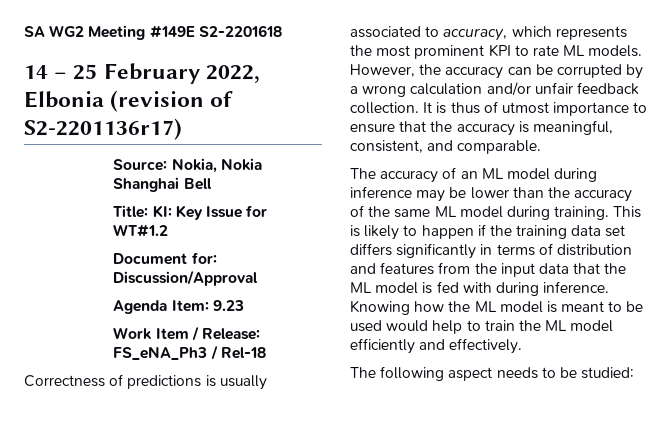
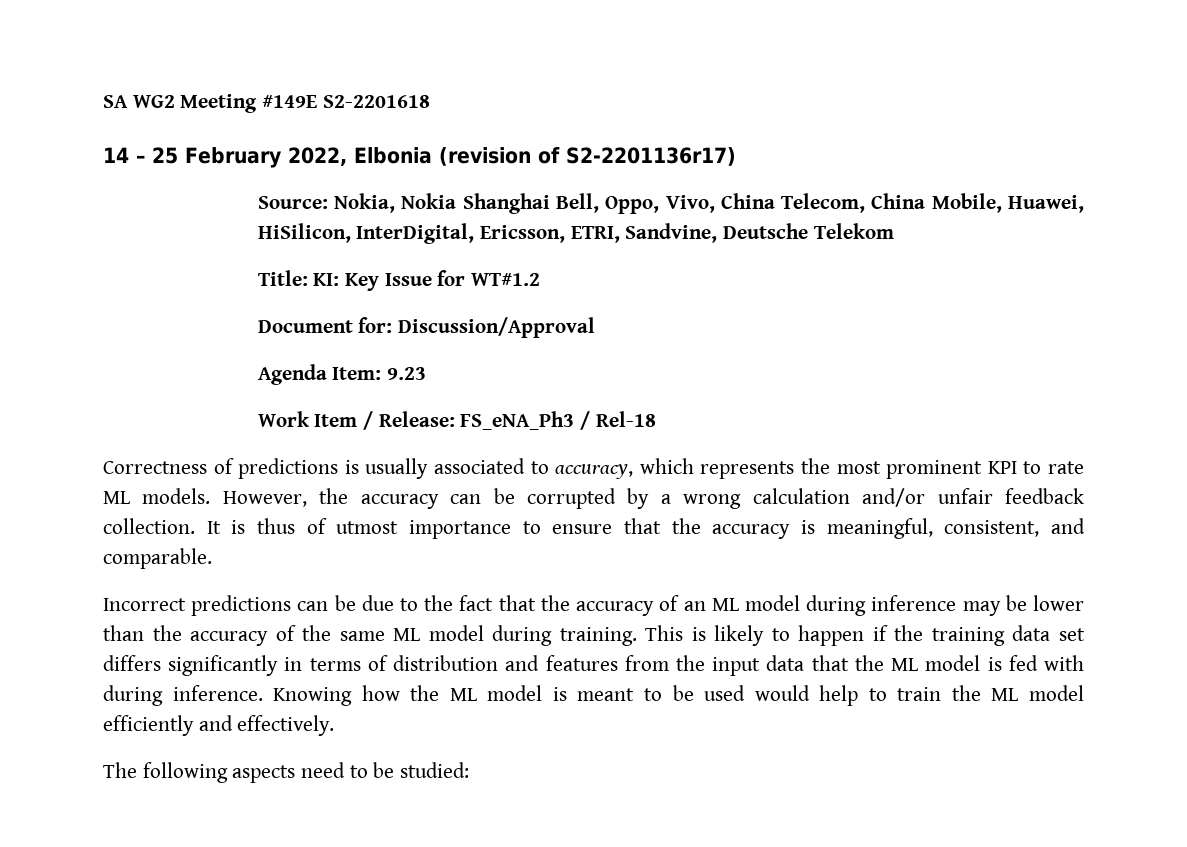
- Source: Nokia, Nokia Shanghai Bell
+ Source: Nokia, Nokia Shanghai Bell, Oppo, Vivo, China Telecom, China Mobile, Huawei, HiSilicon, InterDigital, Ericsson, ETRI, Sandvine, Deutsche Telekom
- The accuracy of an ML model during inference may be lower than the accuracy of the same ML model during training.
+ Incorrect predictions can be due to the fact that the accuracy of an ML model during inference may be lower than the accuracy of the same ML model during training.
- The following aspect needs to be studied:
+ The following aspects need to be studied:

